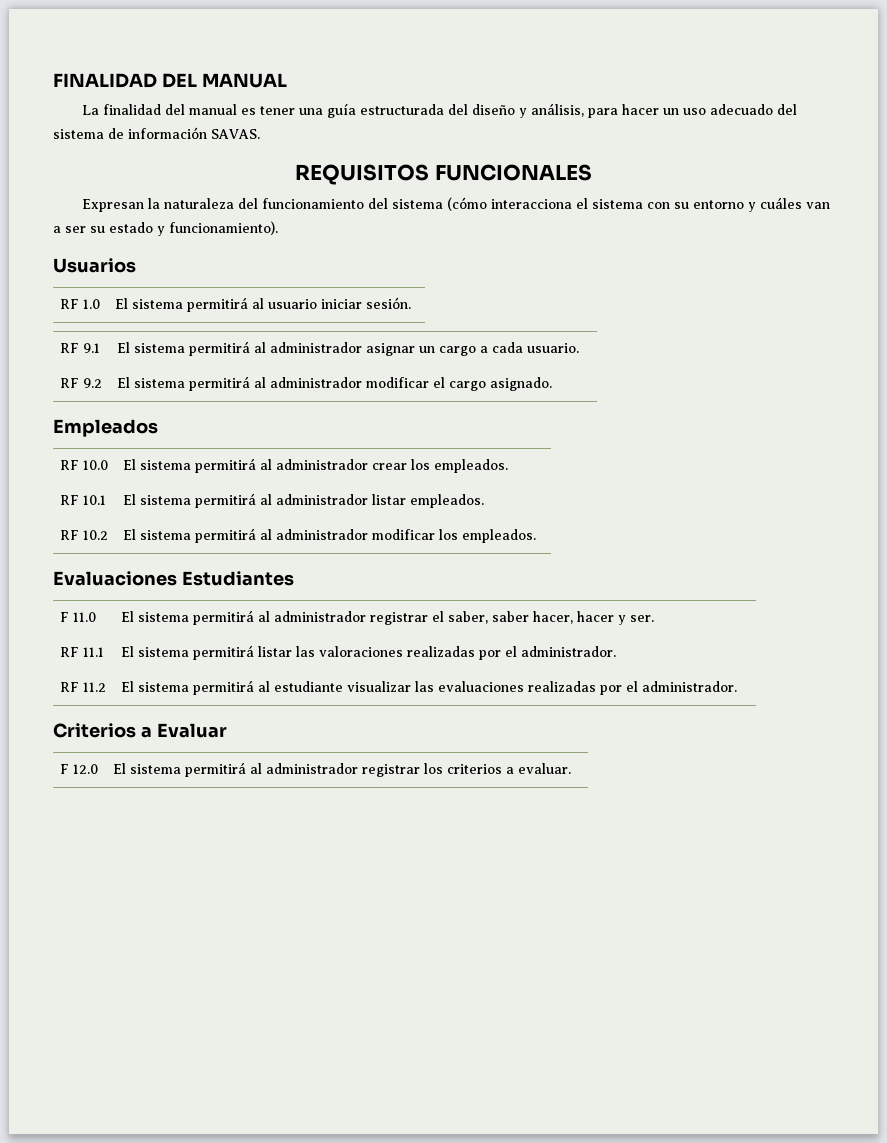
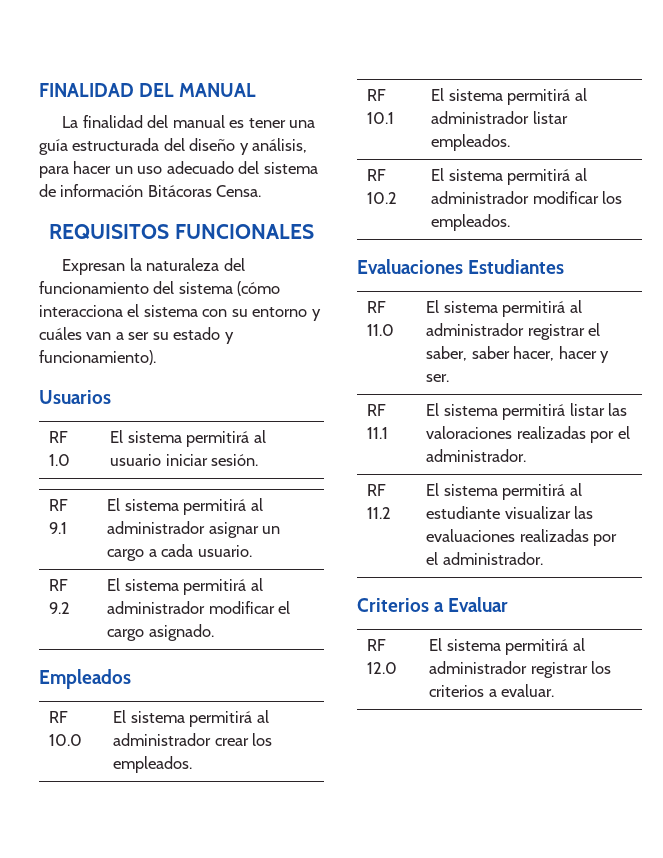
- La finalidad del manual es tener una guía estructurada del diseño y análisis, para hacer un uso adecuado del sistema de información SAVAS.
+ La finalidad del manual es tener una guía estructurada del diseño y análisis, para hacer un uso adecuado del sistema de información Bitácoras Censa.
- F 11.0 | El sistema permitirá al administrador registrar el saber, saber hacer, hacer y ser.
+ RF 11.0 | El sistema permitirá al administrador registrar el saber, saber hacer, hacer y ser.
- F 12.0 | El sistema permitirá al administrador registrar los criterios a evaluar.
+ RF 12.0 | El sistema permitirá al administrador registrar los criterios a evaluar.

